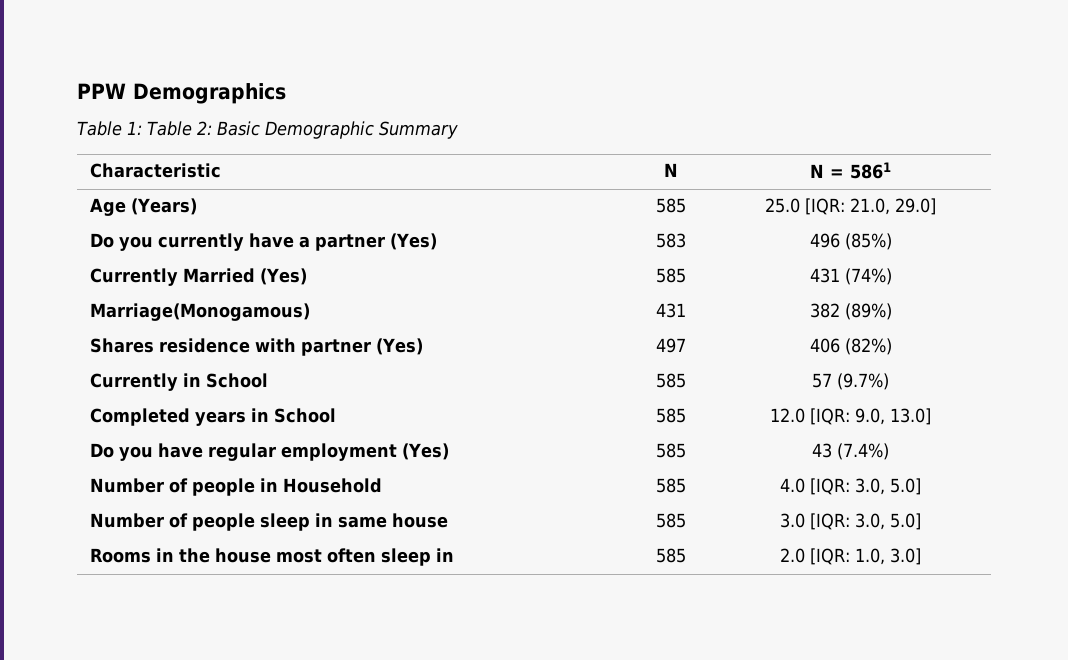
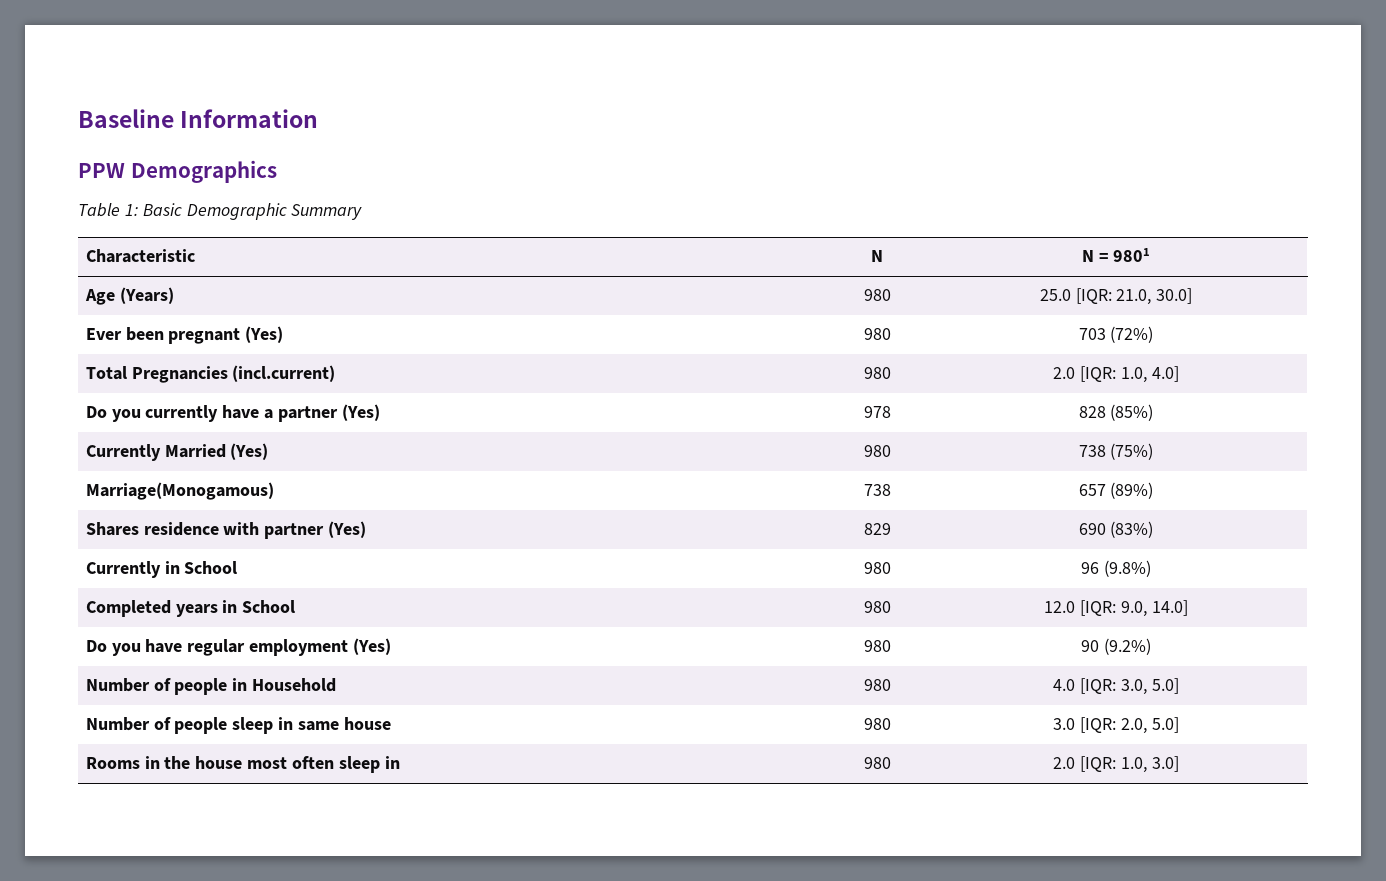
+ Baseline Information
- Table 1: Table 2: Basic Demographic Summary
+ Table 1: Basic Demographic Summary
- Characteristic | N | N = 5861
+ Characteristic | N | N = 9801
- Age (Years) | 585 | 25.0 [IQR: 21.0, 29.0]
+ Age (Years) | 980 | 25.0 [IQR: 21.0, 30.0]
+ Ever been pregnant (Yes) | 980 | 703 (72%)
+ Total Pregnancies (incl.current) | 980 | 2.0 [IQR: 1.0, 4.0]
- Do you currently have a partner (Yes) | 583 | 496 (85%)
+ Do you currently have a partner (Yes) | 978 | 828 (85%)
- Currently Married (Yes) | 585 | 431 (74%)
+ Currently Married (Yes) | 980 | 738 (75%)
- Marriage(Monogamous) | 431 | 382 (89%)
+ Marriage(Monogamous) | 738 | 657 (89%)
- Shares residence with partner (Yes) | 497 | 406 (82%)
+ Shares residence with partner (Yes) | 829 | 690 (83%)
- Currently in School | 585 | 57 (9.7%)
+ Currently in School | 980 | 96 (9.8%)
- Completed years in School | 585 | 12.0 [IQR: 9.0, 13.0]
+ Completed years in School | 980 | 12.0 [IQR: 9.0, 14.0]
- Do you have regular employment (Yes) | 585 | 43 (7.4%)
+ Do you have regular employment (Yes) | 980 | 90 (9.2%)
- Number of people in Household | 585 | 4.0 [IQR: 3.0, 5.0]
+ Number of people in Household | 980 | 4.0 [IQR: 3.0, 5.0]
- Number of people sleep in same house | 585 | 3.0 [IQR: 3.0, 5.0]
+ Number of people sleep in same house | 980 | 3.0 [IQR: 2.0, 5.0]
- Rooms in the house most often sleep in | 585 | 2.0 [IQR: 1.0, 3.0]
+ Rooms in the house most often sleep in | 980 | 2.0 [IQR: 1.0, 3.0]

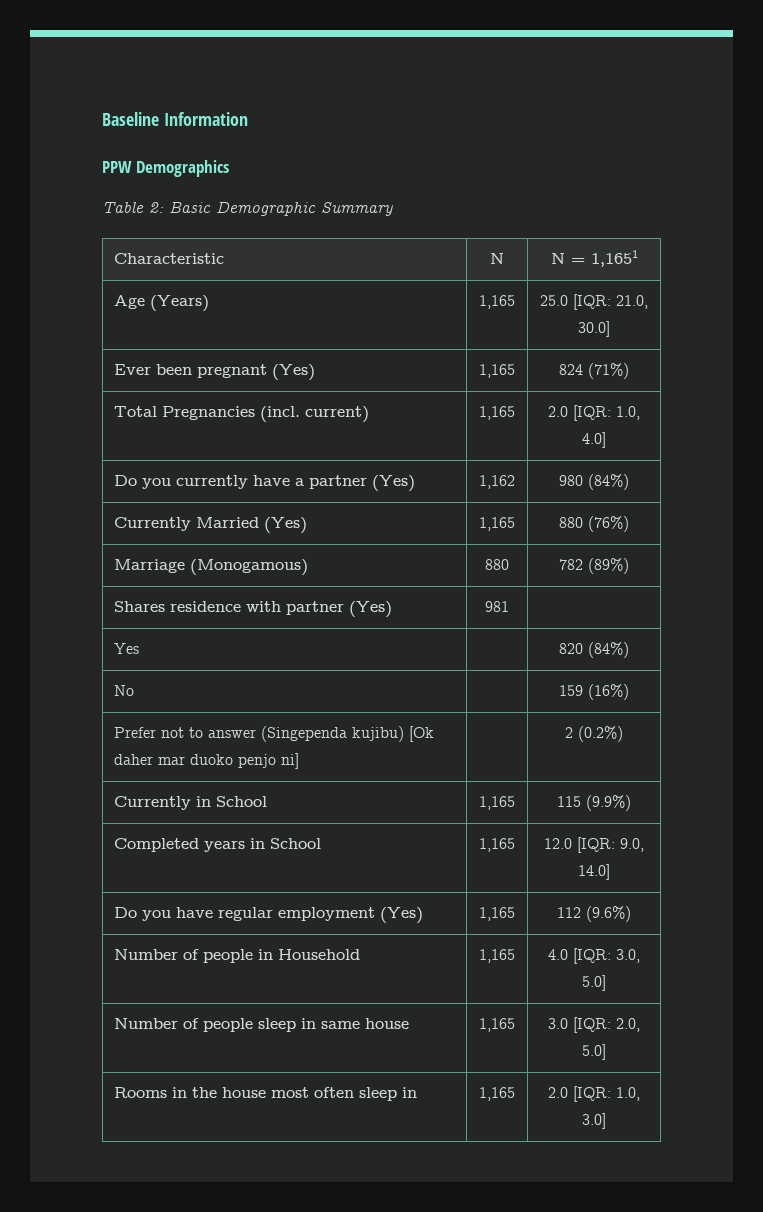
- Table 1: Basic Demographic Summary
+ Table 2: Basic Demographic Summary
- Characteristic | N | N = 9801
+ Characteristic | N | N = 1,1651
- Age (Years) | 980 | 25.0 [IQR: 21.0, 30.0]
+ Age (Years) | 1,165 | 25.0 [IQR: 21.0, 30.0]
- Ever been pregnant (Yes) | 980 | 703 (72%)
+ Ever been pregnant (Yes) | 1,165 | 824 (71%)
- Total Pregnancies (incl.current) | 980 | 2.0 [IQR: 1.0, 4.0]
+ Total Pregnancies (incl. current) | 1,165 | 2.0 [IQR: 1.0, 4.0]
- Do you currently have a partner (Yes) | 978 | 828 (85%)
+ Do you currently have a partner (Yes) | 1,162 | 980 (84%)
- Currently Married (Yes) | 980 | 738 (75%)
- Marriage(Monogamous) | 738 | 657 (89%)
+ Currently Married (Yes) | 1,165 | 880 (76%)
+ Marriage (Monogamous) | 880 | 782 (89%)
- Shares residence with partner (Yes) | 829 | 690 (83%)
+ Shares residence with partner (Yes) | 981 |
+ Yes | | 820 (84%)
+ No | | 159 (16%)
+ Prefer not to answer (Singependa kujibu) [Ok daher mar duoko penjo ni] | | 2 (0.2%)
- Currently in School | 980 | 96 (9.8%)
+ Currently in School | 1,165 | 115 (9.9%)
- Completed years in School | 980 | 12.0 [IQR: 9.0, 14.0]
+ Completed years in School | 1,165 | 12.0 [IQR: 9.0, 14.0]
- Do you have regular employment (Yes) | 980 | 90 (9.2%)
+ Do you have regular employment (Yes) | 1,165 | 112 (9.6%)
- Number of people in Household | 980 | 4.0 [IQR: 3.0, 5.0]
+ Number of people in Household | 1,165 | 4.0 [IQR: 3.0, 5.0]
- Number of people sleep in same house | 980 | 3.0 [IQR: 2.0, 5.0]
+ Number of people sleep in same house | 1,165 | 3.0 [IQR: 2.0, 5.0]
- Rooms in the house most often sleep in | 980 | 2.0 [IQR: 1.0, 3.0]
+ Rooms in the house most often sleep in | 1,165 | 2.0 [IQR: 1.0, 3.0]

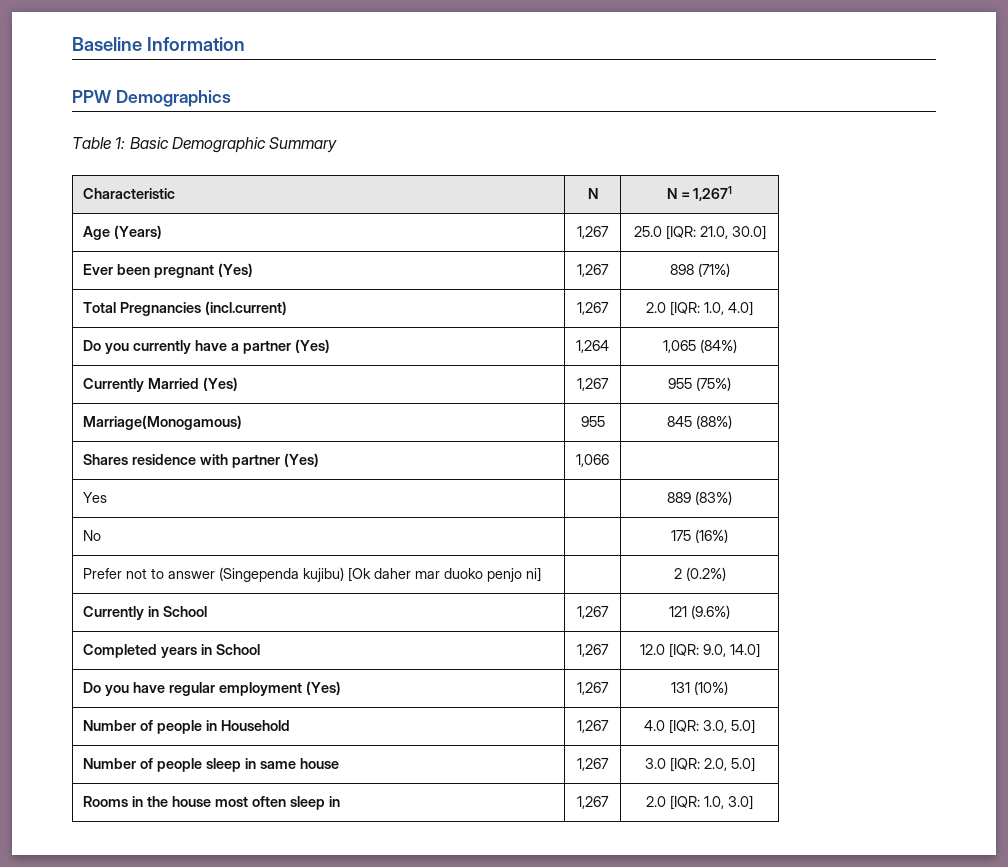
- Table 2: Basic Demographic Summary
+ Table 1: Basic Demographic Summary
- Characteristic | N | N = 1,1651
+ Characteristic | N | N = 1,2671
- Age (Years) | 1,165 | 25.0 [IQR: 21.0, 30.0]
+ Age (Years) | 1,267 | 25.0 [IQR: 21.0, 30.0]
- Ever been pregnant (Yes) | 1,165 | 824 (71%)
+ Ever been pregnant (Yes) | 1,267 | 898 (71%)
- Total Pregnancies (incl. current) | 1,165 | 2.0 [IQR: 1.0, 4.0]
+ Total Pregnancies (incl.current) | 1,267 | 2.0 [IQR: 1.0, 4.0]
- Do you currently have a partner (Yes) | 1,162 | 980 (84%)
+ Do you currently have a partner (Yes) | 1,264 | 1,065 (84%)
- Currently Married (Yes) | 1,165 | 880 (76%)
- Marriage (Monogamous) | 880 | 782 (89%)
+ Currently Married (Yes) | 1,267 | 955 (75%)
+ Marriage(Monogamous) | 955 | 845 (88%)
- Shares residence with partner (Yes) | 981 |
+ Shares residence with partner (Yes) | 1,066 |
- Yes | | 820 (84%)
+ Yes | | 889 (83%)
- No | | 159 (16%)
+ No | | 175 (16%)
- Currently in School | 1,165 | 115 (9.9%)
+ Currently in School | 1,267 | 121 (9.6%)
- Completed years in School | 1,165 | 12.0 [IQR: 9.0, 14.0]
+ Completed years in School | 1,267 | 12.0 [IQR: 9.0, 14.0]
- Do you have regular employment (Yes) | 1,165 | 112 (9.6%)
+ Do you have regular employment (Yes) | 1,267 | 131 (10%)
- Number of people in Household | 1,165 | 4.0 [IQR: 3.0, 5.0]
+ Number of people in Household | 1,267 | 4.0 [IQR: 3.0, 5.0]
- Number of people sleep in same house | 1,165 | 3.0 [IQR: 2.0, 5.0]
+ Number of people sleep in same house | 1,267 | 3.0 [IQR: 2.0, 5.0]
- Rooms in the house most often sleep in | 1,165 | 2.0 [IQR: 1.0, 3.0]
+ Rooms in the house most often sleep in | 1,267 | 2.0 [IQR: 1.0, 3.0]

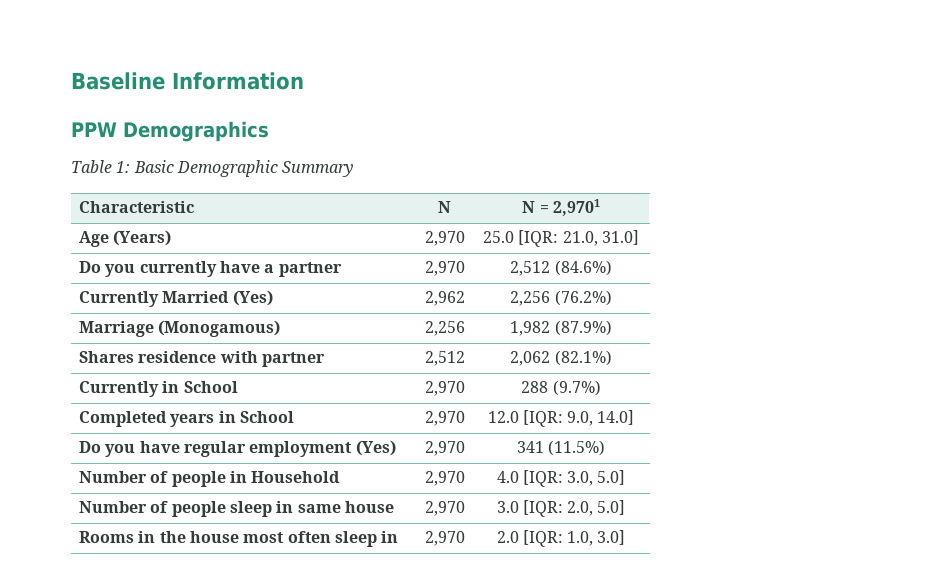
- Characteristic | N | N = 1,2671
+ Characteristic | N | N = 2,9701
- Age (Years) | 1,267 | 25.0 [IQR: 21.0, 30.0]
- Ever been pregnant (Yes) | 1,267 | 898 (71%)
- Total Pregnancies (incl.current) | 1,267 | 2.0 [IQR: 1.0, 4.0]
+ Age (Years) | 2,970 | 25.0 [IQR: 21.0, 31.0]
- Do you currently have a partner (Yes) | 1,264 | 1,065 (84%)
+ Do you currently have a partner | 2,970 | 2,512 (84.6%)
- Currently Married (Yes) | 1,267 | 955 (75%)
- Marriage(Monogamous) | 955 | 845 (88%)
- Shares residence with partner (Yes) | 1,066 |
- Yes | | 889 (83%)
- No | | 175 (16%)
- Prefer not to answer (Singependa kujibu) [Ok daher mar duoko penjo ni] | | 2 (0.2%)
+ Currently Married (Yes) | 2,962 | 2,256 (76.2%)
+ Marriage (Monogamous) | 2,256 | 1,982 (87.9%)
+ Shares residence with partner | 2,512 | 2,062 (82.1%)
- Currently in School | 1,267 | 121 (9.6%)
+ Currently in School | 2,970 | 288 (9.7%)
- Completed years in School | 1,267 | 12.0 [IQR: 9.0, 14.0]
+ Completed years in School | 2,970 | 12.0 [IQR: 9.0, 14.0]
- Do you have regular employment (Yes) | 1,267 | 131 (10%)
+ Do you have regular employment (Yes) | 2,970 | 341 (11.5%)
- Number of people in Household | 1,267 | 4.0 [IQR: 3.0, 5.0]
+ Number of people in Household | 2,970 | 4.0 [IQR: 3.0, 5.0]
- Number of people sleep in same house | 1,267 | 3.0 [IQR: 2.0, 5.0]
+ Number of people sleep in same house | 2,970 | 3.0 [IQR: 2.0, 5.0]
- Rooms in the house most often sleep in | 1,267 | 2.0 [IQR: 1.0, 3.0]
+ Rooms in the house most often sleep in | 2,970 | 2.0 [IQR: 1.0, 3.0]

